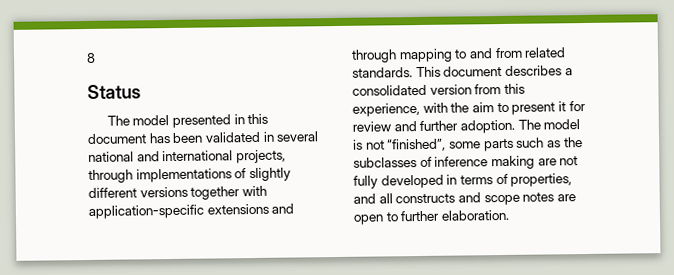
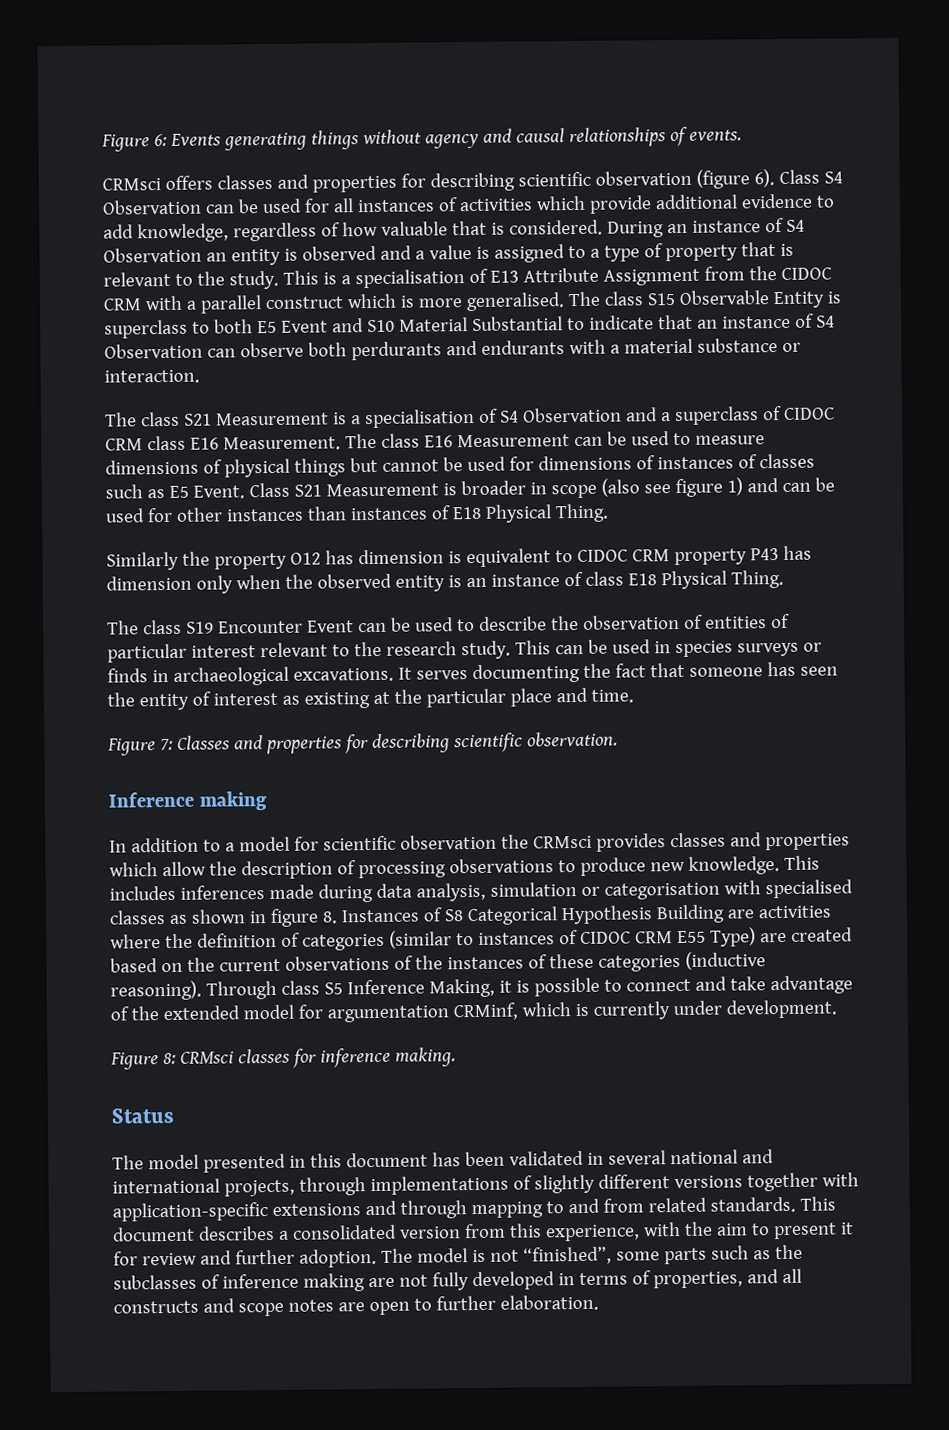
- 8
+ Figure 6: Events generating things without agency and causal relationships of events.
+ CRMsci offers classes and properties for describing scientific observation (figure 6). Class S4 Observation can be used for all instances of activities which provide additional evidence to add knowledge, regardless of how valuable that is considered. During an instance of S4 Observation an entity is observed and a value is assigned to a type of property that is relevant to the study. This is a specialisation of E13 Attribute Assignment from the CIDOC CRM with a parallel construct which is more generalised. The class S15 Observable Entity is superclass to both E5 Event and S10 Material Substantial to indicate that an instance of S4 Observation can observe both perdurants and endurants with a material substance or interaction.
+ The class S21 Measurement is a specialisation of S4 Observation and a superclass of CIDOC CRM class E16 Measurement. The class E16 Measurement can be used to measure dimensions of physical things but cannot be used for dimensions of instances of classes such as E5 Event. Class S21 Measurement is broader in scope (also see figure 1) and can be used for other instances than instances of E18 Physical Thing.
+ Similarly the property O12 has dimension is equivalent to CIDOC CRM property P43 has dimension only when the observed entity is an instance of class E18 Physical Thing.
+ The class S19 Encounter Event can be used to describe the observation of entities of particular interest relevant to the research study. This can be used in species surveys or finds in archaeological excavations. It serves documenting the fact that someone has seen the entity of interest as existing at the particular place and time.
+ Figure 7: Classes and properties for describing scientific observation.
+ Inference making
+ In addition to a model for scientific observation the CRMsci provides classes and properties which allow the description of processing observations to produce new knowledge. This includes inferences made during data analysis, simulation or categorisation with specialised classes as shown in figure 8. Instances of S8 Categorical Hypothesis Building are activities where the definition of categories (similar to instances of CIDOC CRM E55 Type) are created based on the current observations of the instances of these categories (inductive reasoning). Through class S5 Inference Making, it is possible to connect and take advantage of the extended model for argumentation CRMinf, which is currently under development.
+ Figure 8: CRMsci classes for inference making.

